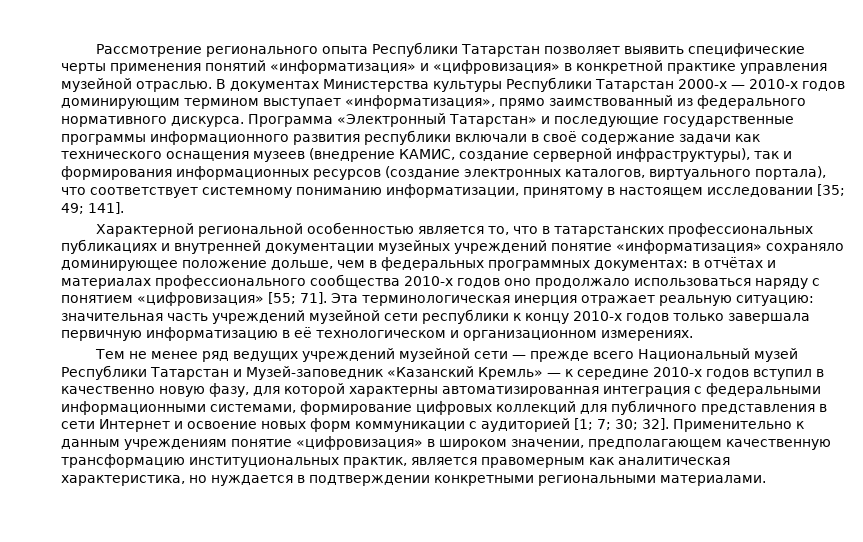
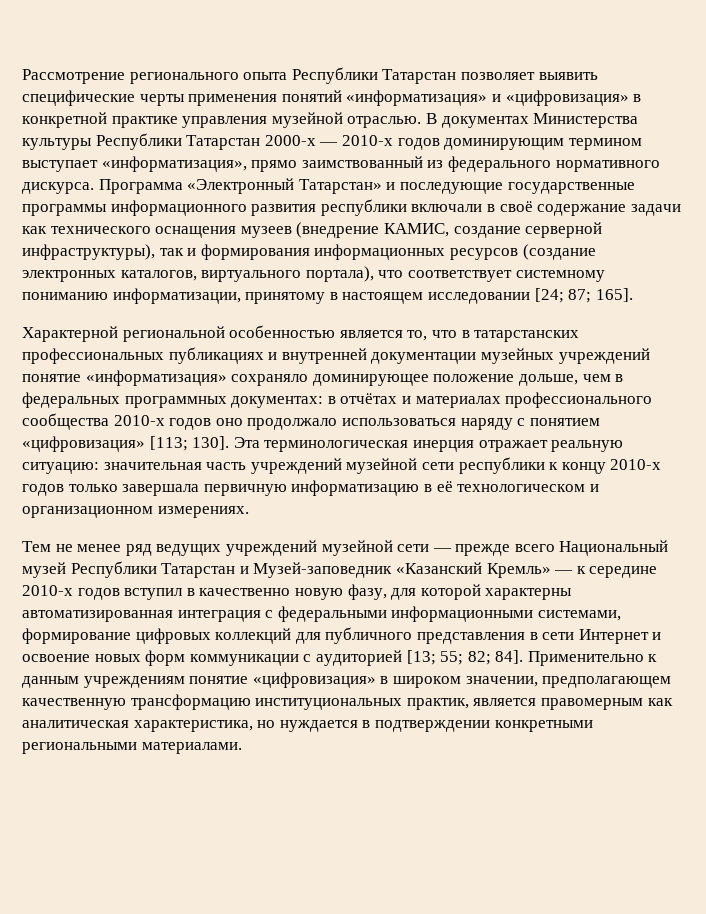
- Программа «Электронный Татарстан» и последующие государственные программы информационного развития республики включали в своё содержание задачи как технического оснащения музеев (внедрение КАМИС, создание серверной инфраструктуры), так и формирования информационных ресурсов (создание электронных каталогов, виртуального портала), что соответствует системному пониманию информатизации, принятому в настоящем исследовании [35; 49; 141].
+ Программа «Электронный Татарстан» и последующие государственные программы информационного развития республики включали в своё содержание задачи как технического оснащения музеев (внедрение КАМИС, создание серверной инфраструктуры), так и формирования информационных ресурсов (создание электронных каталогов, виртуального портала), что соответствует системному пониманию информатизации, принятому в настоящем исследовании [24; 87; 165].
- Характерной региональной особенностью является то, что в татарстанских профессиональных публикациях и внутренней документации музейных учреждений понятие «информатизация» сохраняло доминирующее положение дольше, чем в федеральных программных документах: в отчётах и материалах профессионального сообщества 2010-х годов оно продолжало использоваться наряду с понятием «цифровизация» [55; 71].
+ Характерной региональной особенностью является то, что в татарстанских профессиональных публикациях и внутренней документации музейных учреждений понятие «информатизация» сохраняло доминирующее положение дольше, чем в федеральных программных документах: в отчётах и материалах профессионального сообщества 2010-х годов оно продолжало использоваться наряду с понятием «цифровизация» [113; 130].
- Тем не менее ряд ведущих учреждений музейной сети — прежде всего Национальный музей Республики Татарстан и Музей-заповедник «Казанский Кремль» — к середине 2010-х годов вступил в качественно новую фазу, для которой характерны автоматизированная интеграция с федеральными информационными системами, формирование цифровых коллекций для публичного представления в сети Интернет и освоение новых форм коммуникации с аудиторией [1; 7; 30; 32].
+ Тем не менее ряд ведущих учреждений музейной сети — прежде всего Национальный музей Республики Татарстан и Музей-заповедник «Казанский Кремль» — к середине 2010-х годов вступил в качественно новую фазу, для которой характерны автоматизированная интеграция с федеральными информационными системами, формирование цифровых коллекций для публичного представления в сети Интернет и освоение новых форм коммуникации с аудиторией [13; 55; 82; 84].

